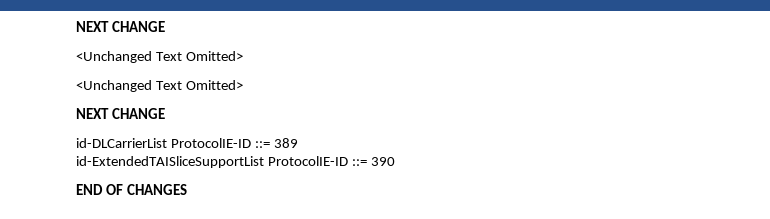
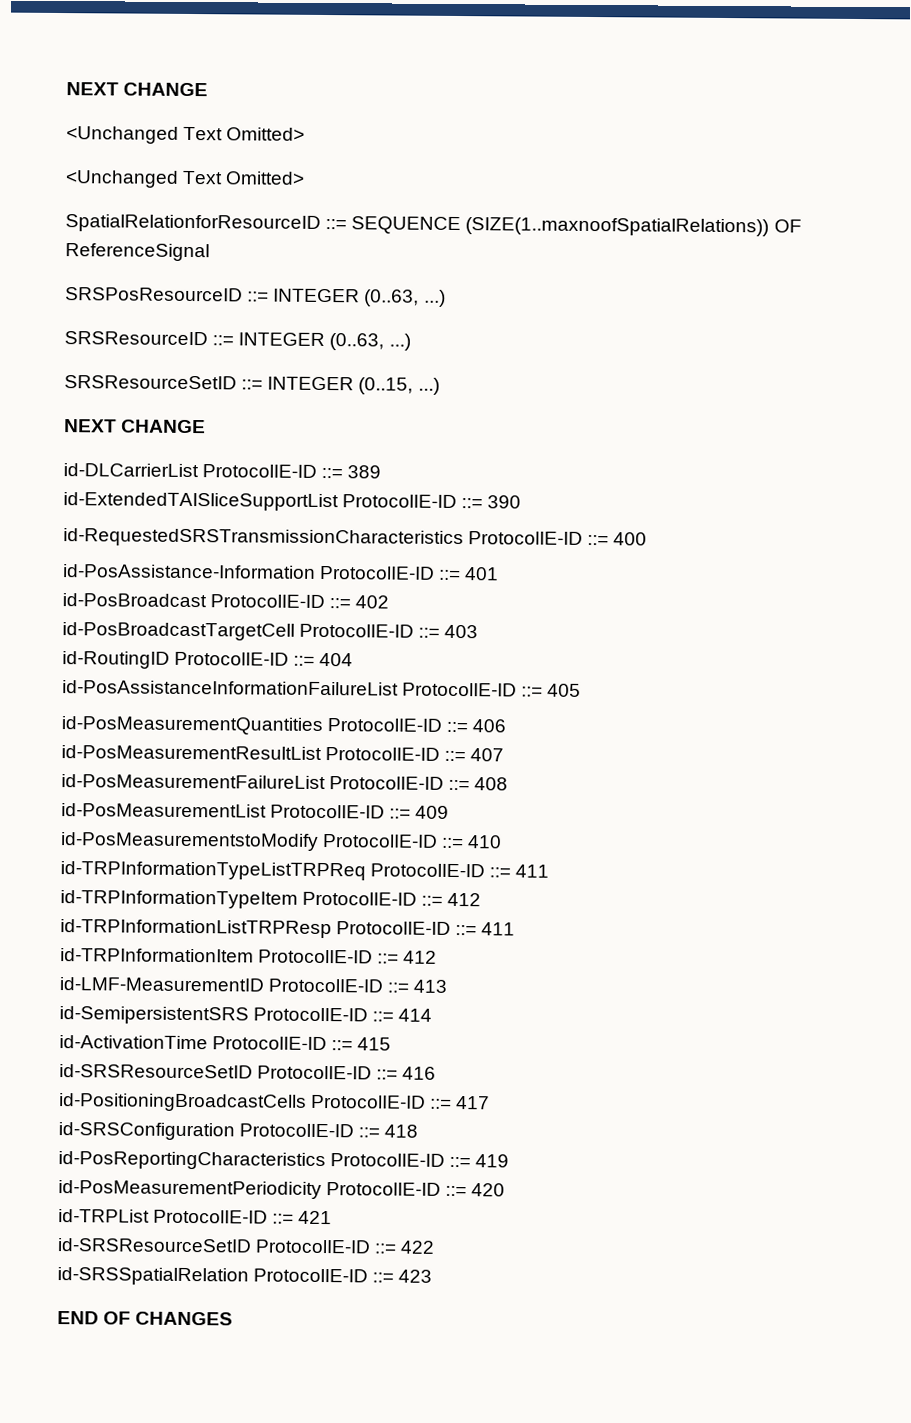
+ SpatialRelationforResourceID ::= SEQUENCE (SIZE(1..maxnoofSpatialRelations)) OF ReferenceSignal
+ SRSPosResourceID ::= INTEGER (0..63, ...)
+ SRSResourceID ::= INTEGER (0..63, ...)
+ SRSResourceSetID ::= INTEGER (0..15, ...)
+ id-RequestedSRSTransmissionCharacteristics ProtocolIE-ID ::= 400
+ id-PosAssistance-Information ProtocolIE-ID ::= 401
+ id-PosBroadcast ProtocolIE-ID ::= 402
+ id-PosBroadcastTargetCell ProtocolIE-ID ::= 403
+ id-RoutingID ProtocolIE-ID ::= 404
+ id-PosAssistanceInformationFailureList ProtocolIE-ID ::= 405
+ id-PosMeasurementQuantities ProtocolIE-ID ::= 406
+ id-PosMeasurementResultList ProtocolIE-ID ::= 407
+ id-PosMeasurementFailureList ProtocolIE-ID ::= 408
+ id-PosMeasurementList ProtocolIE-ID ::= 409
+ id-PosMeasurementstoModify ProtocolIE-ID ::= 410
+ id-TRPInformationTypeListTRPReq ProtocolIE-ID ::= 411
+ id-TRPInformationTypeItem ProtocolIE-ID ::= 412
+ id-TRPInformationListTRPResp ProtocolIE-ID ::= 411
+ id-TRPInformationItem ProtocolIE-ID ::= 412
+ id-LMF-MeasurementID ProtocolIE-ID ::= 413
+ id-SemipersistentSRS ProtocolIE-ID ::= 414
+ id-ActivationTime ProtocolIE-ID ::= 415
+ id-SRSResourceSetID ProtocolIE-ID ::= 416
+ id-PositioningBroadcastCells ProtocolIE-ID ::= 417
+ id-SRSConfiguration ProtocolIE-ID ::= 418
+ id-PosReportingCharacteristics ProtocolIE-ID ::= 419
+ id-PosMeasurementPeriodicity ProtocolIE-ID ::= 420
+ id-TRPList ProtocolIE-ID ::= 421
+ id-SRSResourceSetID ProtocolIE-ID ::= 422
+ id-SRSSpatialRelation ProtocolIE-ID ::= 423

